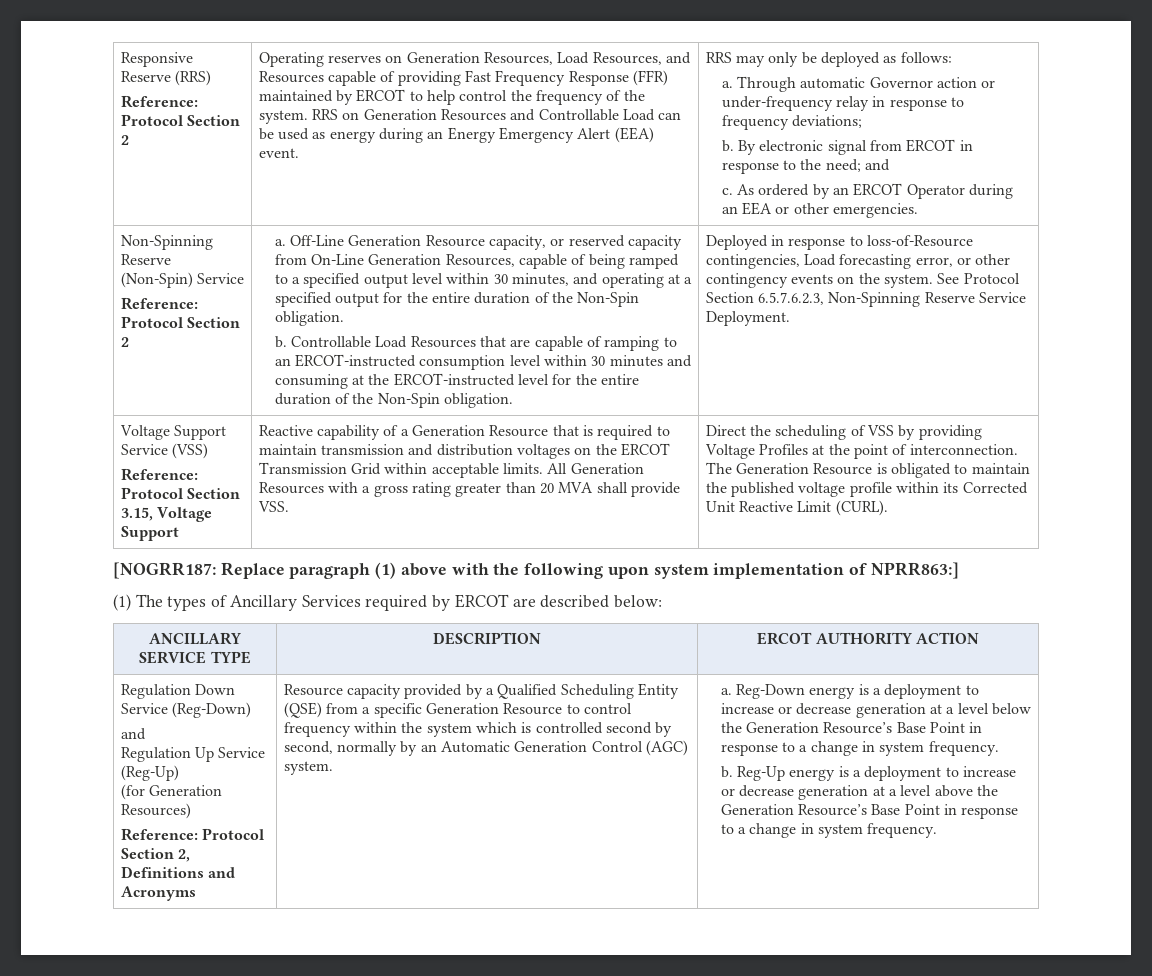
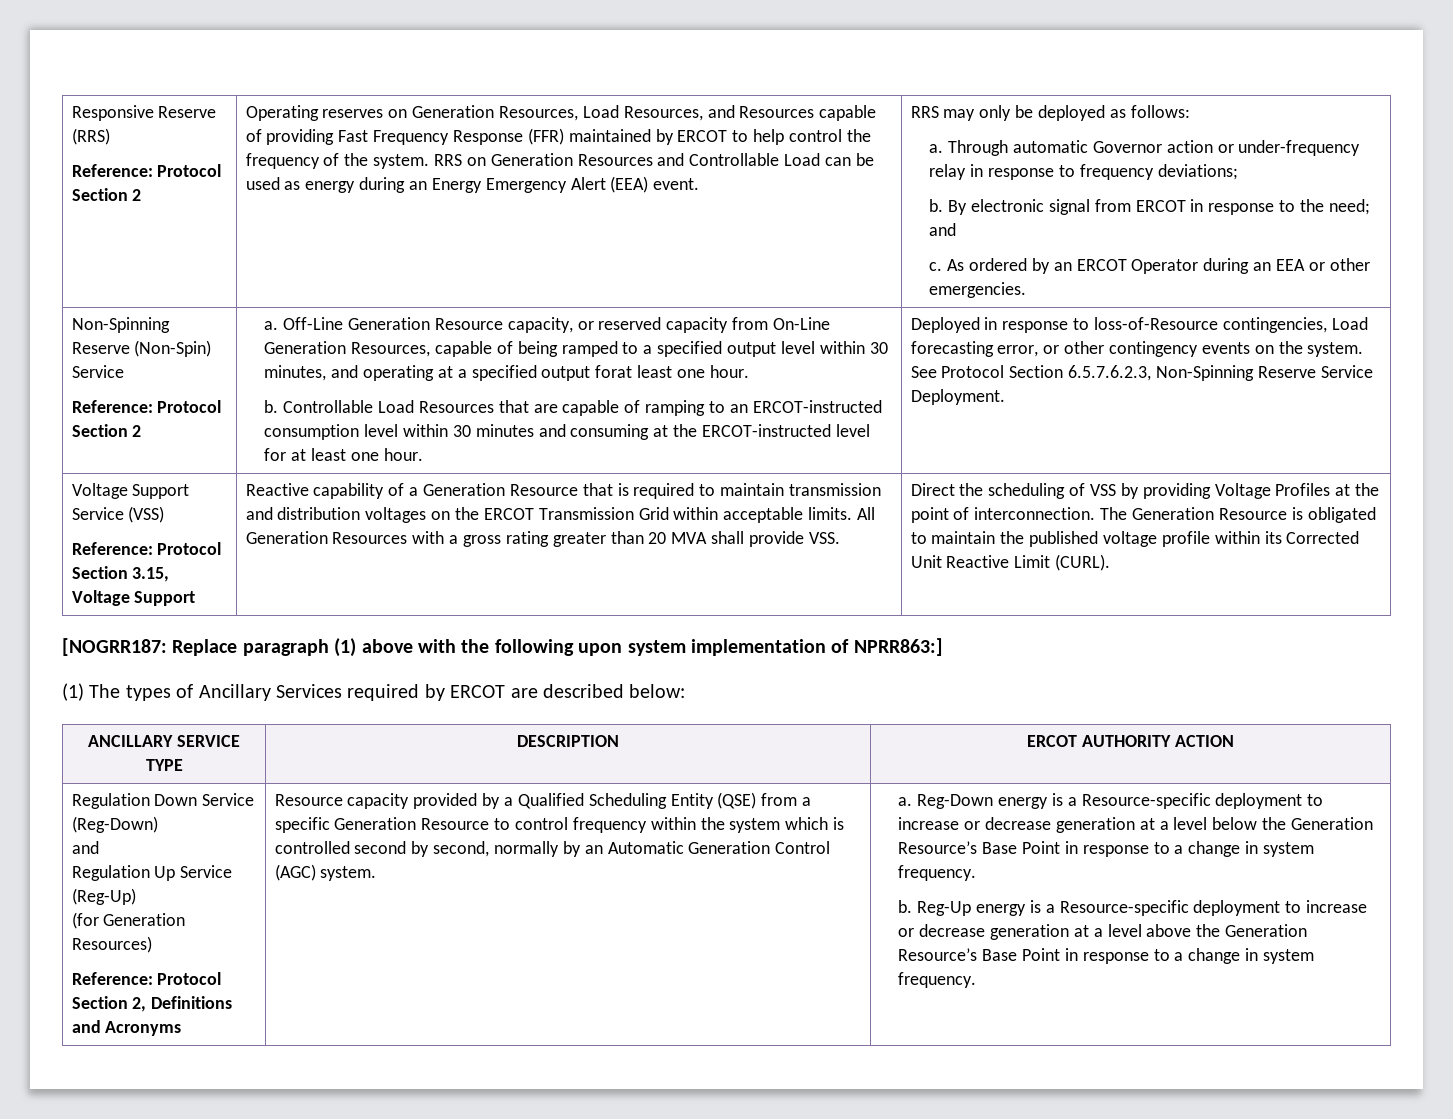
- Off-Line Generation Resource capacity, or reserved capacity from On-Line Generation Resources, capable of being ramped to a specified output level within 30 minutes, and operating at a specified output for the entire duration of the Non-Spin obligation.
+ Off-Line Generation Resource capacity, or reserved capacity from On-Line Generation Resources, capable of being ramped to a specified output level within 30 minutes, and operating at a specified output forat least one hour.
- Controllable Load Resources that are capable of ramping to an ERCOT-instructed consumption level within 30 minutes and consuming at the ERCOT-instructed level for the entire duration of the Non-Spin obligation.
+ Controllable Load Resources that are capable of ramping to an ERCOT-instructed consumption level within 30 minutes and consuming at the ERCOT-instructed level for at least one hour.
- Reg-Down energy is a deployment to increase or decrease generation at a level below the Generation Resource’s Base Point in response to a change in system frequency.
+ Reg-Down energy is a Resource-specific deployment to increase or decrease generation at a level below the Generation Resource’s Base Point in response to a change in system frequency.
- Reg-Up energy is a deployment to increase or decrease generation at a level above the Generation Resource’s Base Point in response to a change in system frequency.
+ Reg-Up energy is a Resource-specific deployment to increase or decrease generation at a level above the Generation Resource’s Base Point in response to a change in system frequency.

